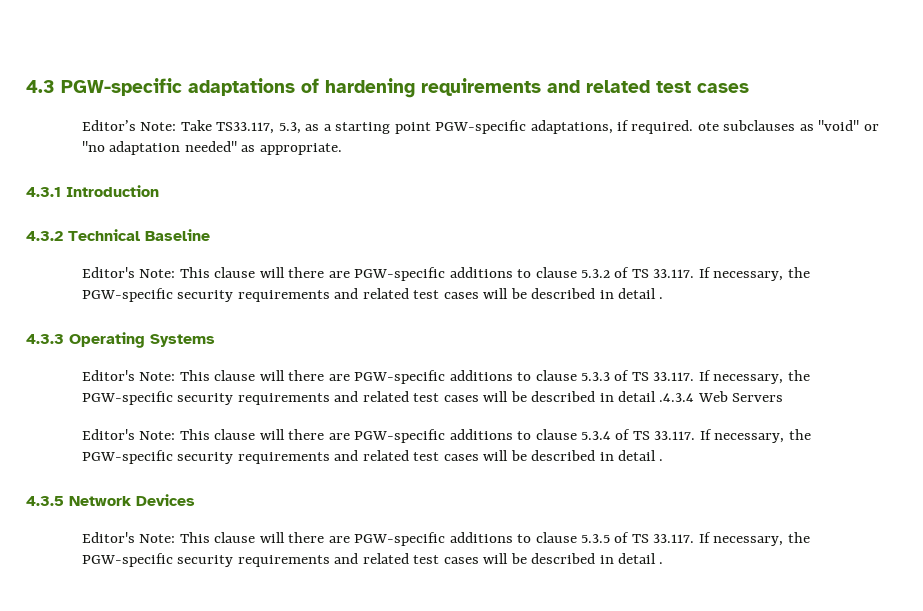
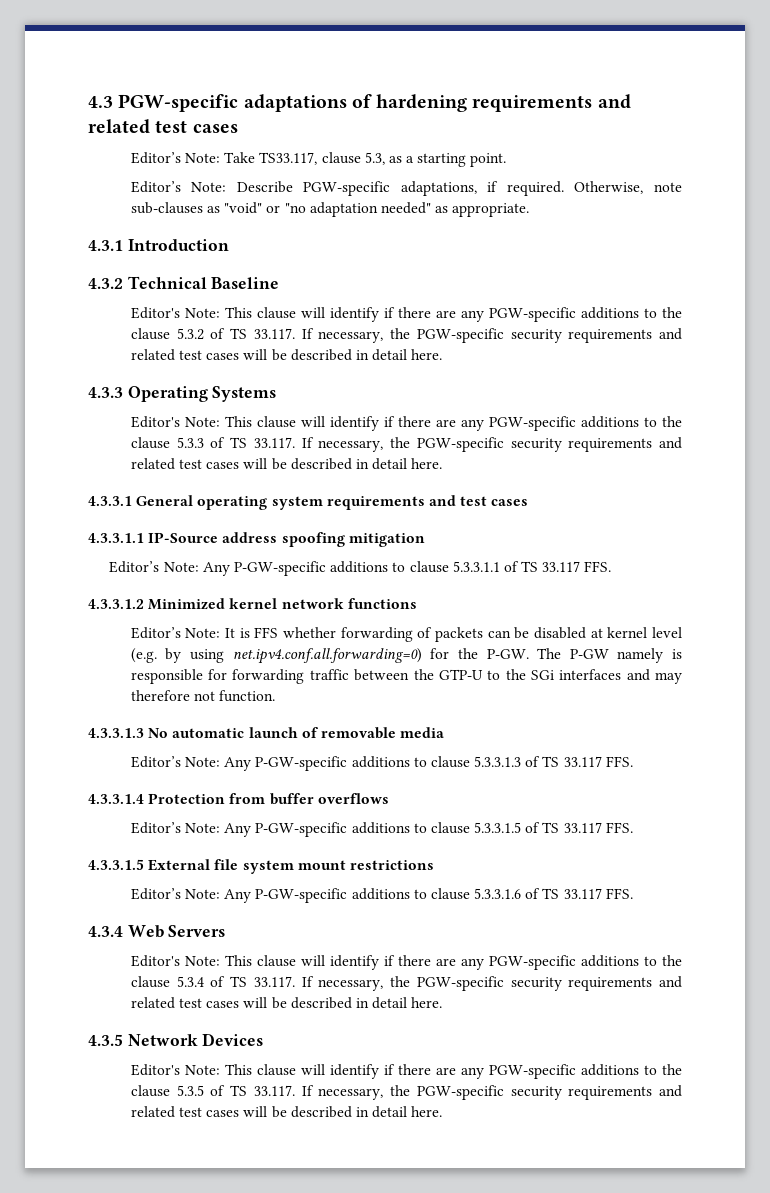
- Editor’s Note: Take TS33.117, 5.3, as a starting point PGW-specific adaptations, if required. ote subclauses as "void" or "no adaptation needed" as appropriate.
+ Editor’s Note: Take TS33.117, clause 5.3, as a starting point.
+ Editor’s Note: Describe PGW-specific adaptations, if required. Otherwise, note sub-clauses as "void" or "no adaptation needed" as appropriate.
- Editor's Note: This clause will there are PGW-specific additions to clause 5.3.2 of TS 33.117. If necessary, the PGW-specific security requirements and related test cases will be described in detail .
+ Editor's Note: This clause will identify if there are any PGW-specific additions to the clause 5.3.2 of TS 33.117. If necessary, the PGW-specific security requirements and related test cases will be described in detail here.
- Editor's Note: This clause will there are PGW-specific additions to clause 5.3.3 of TS 33.117. If necessary, the PGW-specific security requirements and related test cases will be described in detail .4.3.4 Web Servers
+ Editor's Note: This clause will identify if there are any PGW-specific additions to the clause 5.3.3 of TS 33.117. If necessary, the PGW-specific security requirements and related test cases will be described in detail here.
+ 4.3.3.1 General operating system requirements and test cases
+ 4.3.3.1.1 IP-Source address spoofing mitigation
+ Editor’s Note: Any P-GW-specific additions to clause 5.3.3.1.1 of TS 33.117 FFS.
+ 4.3.3.1.2 Minimized kernel network functions
+ Editor’s Note: It is FFS whether forwarding of packets can be disabled at kernel level (e.g. by using net.ipv4.conf.all.forwarding=0) for the P-GW. The P-GW namely is responsible for forwarding traffic between the GTP-U to the SGi interfaces and may therefore not function.
+ 4.3.3.1.3 No automatic launch of removable media
+ Editor’s Note: Any P-GW-specific additions to clause 5.3.3.1.3 of TS 33.117 FFS.
+ 4.3.3.1.4 Protection from buffer overflows
+ Editor’s Note: Any P-GW-specific additions to clause 5.3.3.1.5 of TS 33.117 FFS.
+ 4.3.3.1.5 External file system mount restrictions
+ Editor’s Note: Any P-GW-specific additions to clause 5.3.3.1.6 of TS 33.117 FFS.
+ 4.3.4 Web Servers
- Editor's Note: This clause will there are PGW-specific additions to clause 5.3.4 of TS 33.117. If necessary, the PGW-specific security requirements and related test cases will be described in detail .
+ Editor's Note: This clause will identify if there are any PGW-specific additions to the clause 5.3.4 of TS 33.117. If necessary, the PGW-specific security requirements and related test cases will be described in detail here.
- Editor's Note: This clause will there are PGW-specific additions to clause 5.3.5 of TS 33.117. If necessary, the PGW-specific security requirements and related test cases will be described in detail .
+ Editor's Note: This clause will identify if there are any PGW-specific additions to the clause 5.3.5 of TS 33.117. If necessary, the PGW-specific security requirements and related test cases will be described in detail here.

